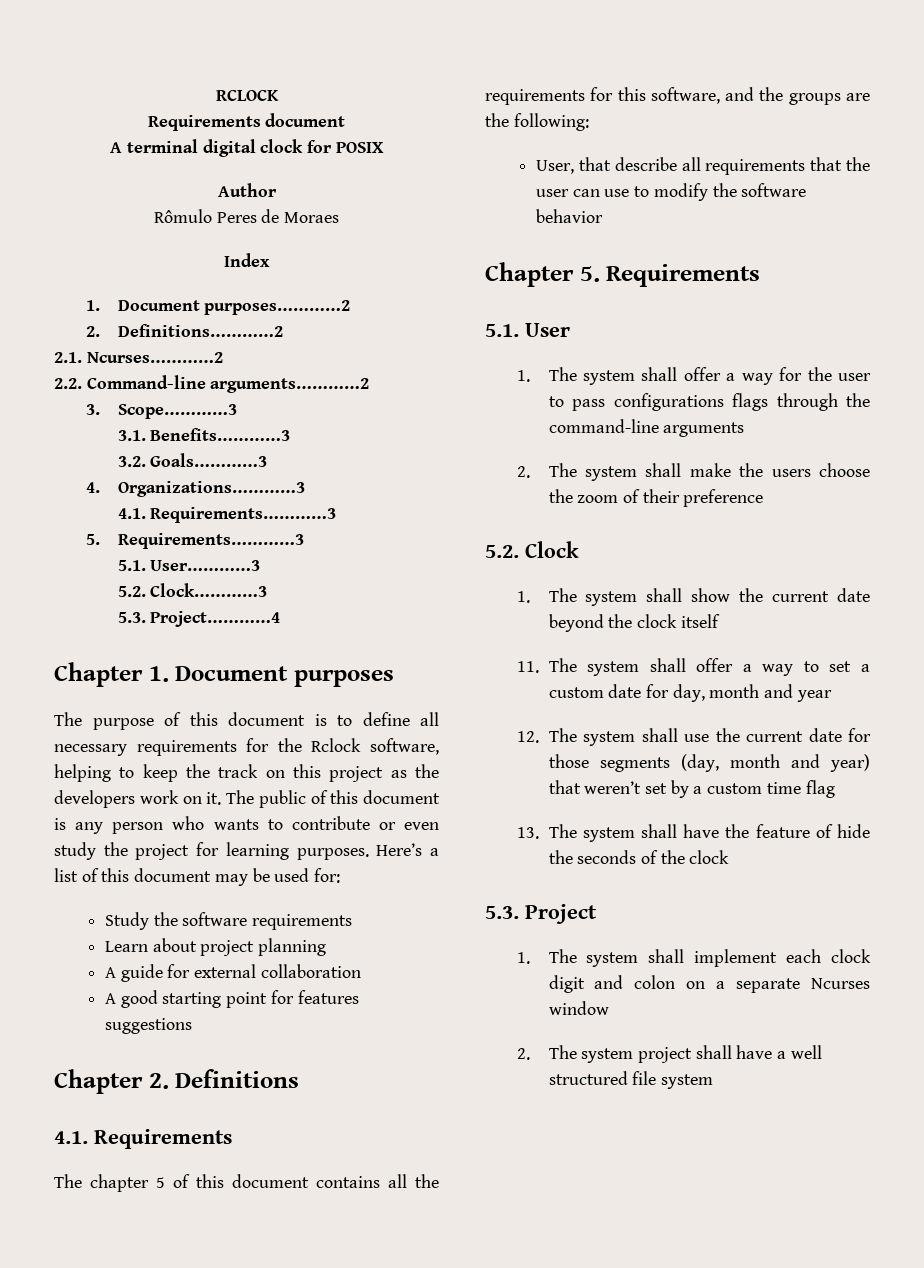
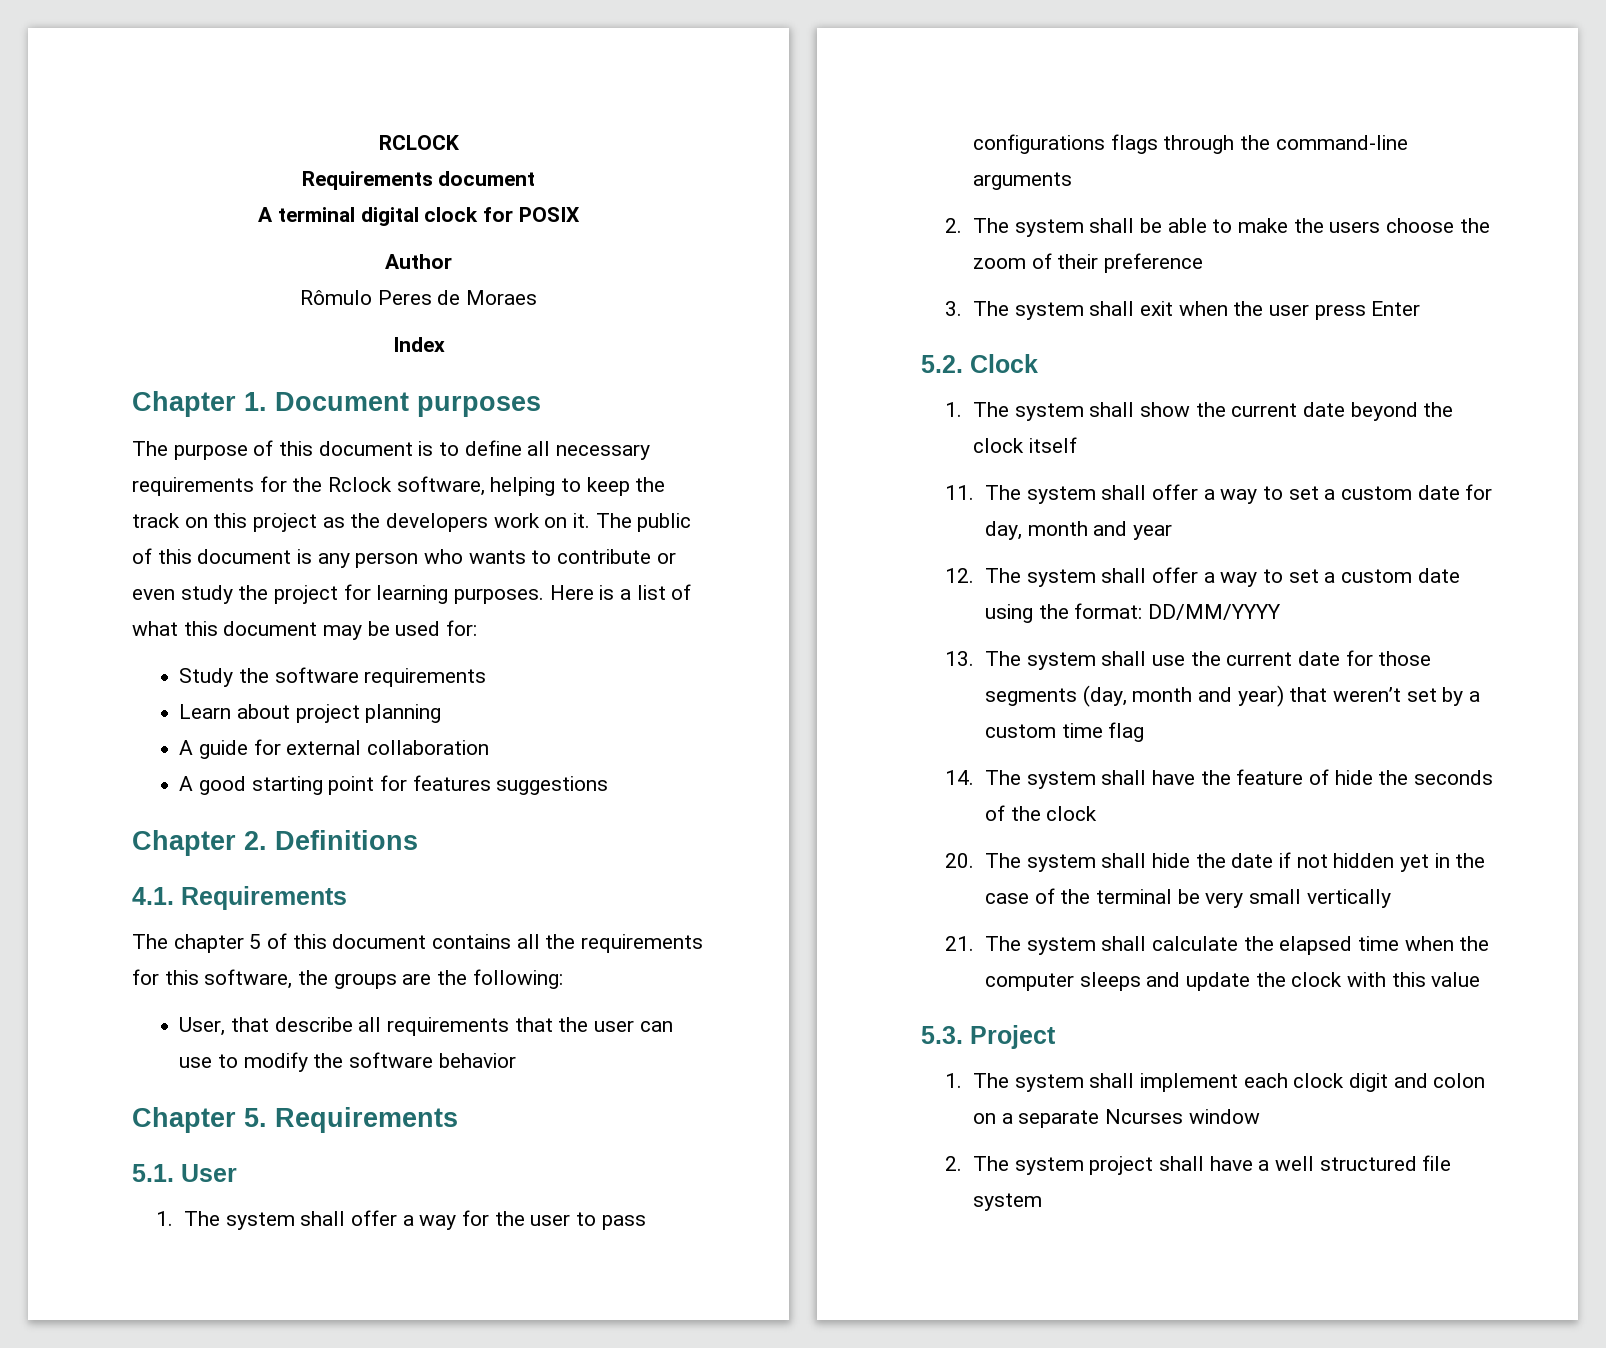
- 1. Document purposes…………2
- 2. Definitions…………2
- 2.1. Ncurses…………2
- 2.2. Command-line arguments…………2
- 3. Scope…………3
- 3.1. Benefits…………3
- 3.2. Goals…………3
- 4. Organizations…………3
- 4.1. Requirements…………3
- 5. Requirements…………3
- 5.1. User…………3
- 5.2. Clock…………3
- 5.3. Project…………4
- Here’s a list of this document may be used for:
+ Here is a list of what this document may be used for:
- The chapter 5 of this document contains all the requirements for this software, and the groups are the following:
+ The chapter 5 of this document contains all the requirements for this software, the groups are the following:
- 2. The system shall make the users choose the zoom of their preference
+ 2. The system shall be able to make the users choose the zoom of their preference
+ 3. The system shall exit when the user press Enter
- 12. The system shall use the current date for those segments (day, month and year) that weren’t set by a custom time flag
+ 12. The system shall offer a way to set a custom date using the format: DD/MM/YYYY
+ 13. The system shall use the current date for those segments (day, month and year) that weren’t set by a custom time flag
- 13. The system shall have the feature of hide the seconds of the clock
+ 14. The system shall have the feature of hide the seconds of the clock
+ 20. The system shall hide the date if not hidden yet in the case of the terminal be very small vertically
+ 21. The system shall calculate the elapsed time when the computer sleeps and update the clock with this value

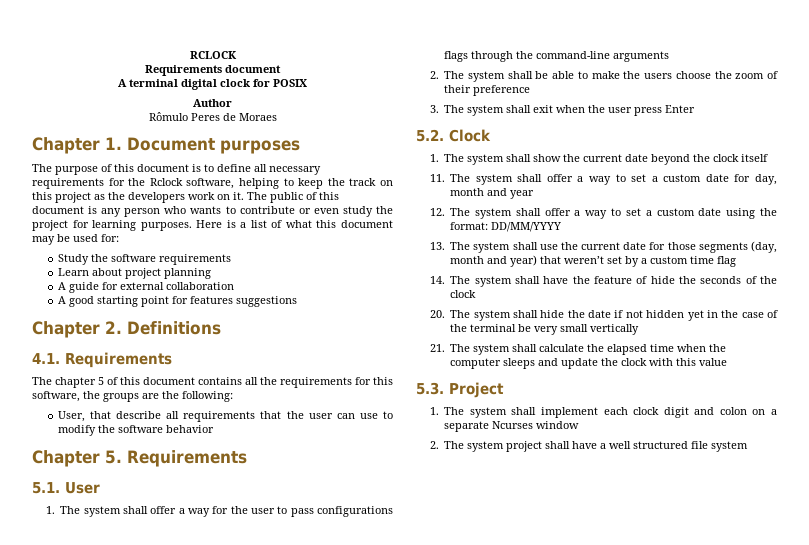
- Index

